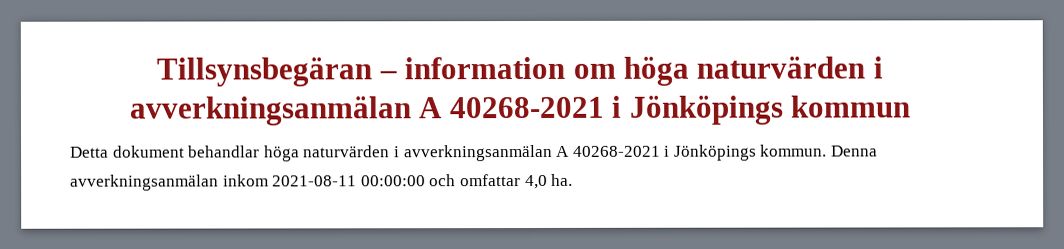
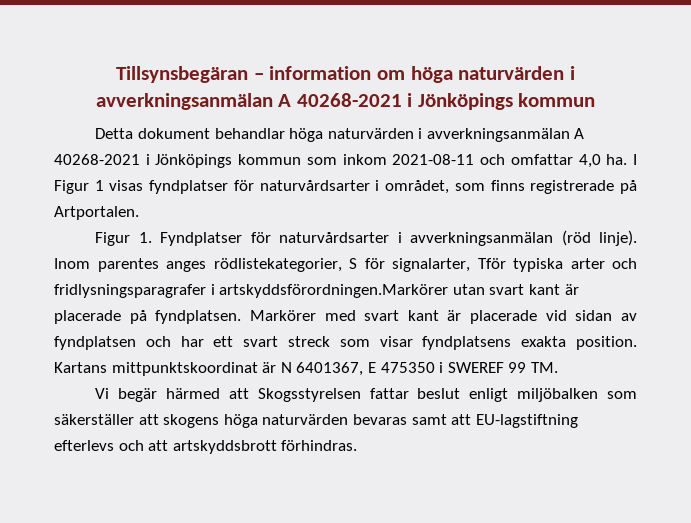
- Detta dokument behandlar höga naturvärden i avverkningsanmälan A 40268-2021 i Jönköpings kommun. Denna avverkningsanmälan inkom 2021-08-11 00:00:00 och omfattar 4,0 ha.
+ Detta dokument behandlar höga naturvärden i avverkningsanmälan A 40268-2021 i Jönköpings kommun som inkom 2021-08-11 och omfattar 4,0 ha.
+ I Figur 1 visas fyndplatser för naturvårdsarter i området, som finns registrerade på Artportalen.
+ Figur 1. Fyndplatser för naturvårdsarter i avverkningsanmälan (röd linje). Inom parentes anges rödlistekategorier, S för signalarter, Tför typiska arter och fridlysningsparagrafer i artskyddsförordningen.Markörer utan svart kant är placerade på fyndplatsen. Markörer med svart kant är placerade vid sidan av fyndplatsen och har ett svart streck som visar fyndplatsens exakta position. Kartans mittpunktskoordinat är N 6401367, E 475350 i SWEREF 99 TM.
+ Vi begär härmed att Skogsstyrelsen fattar beslut enligt miljöbalken som säkerställer att skogens höga naturvärden bevaras samt att EU-lagstiftning efterlevs och att artskyddsbrott förhindras.

